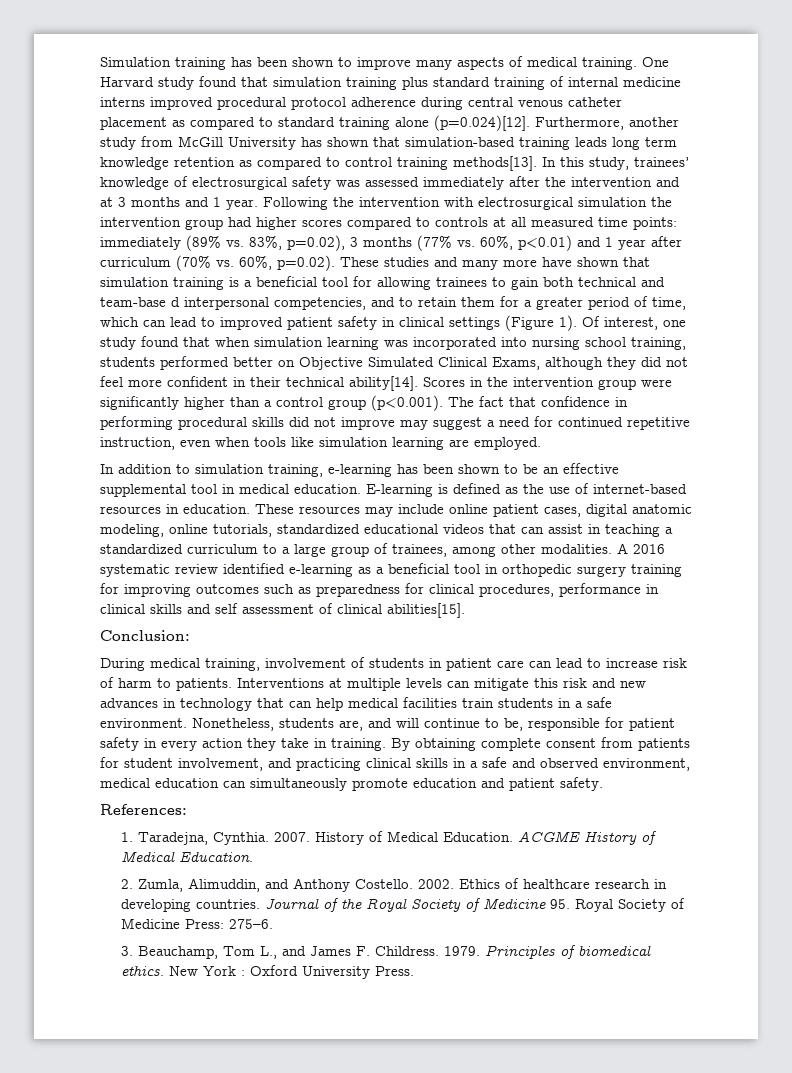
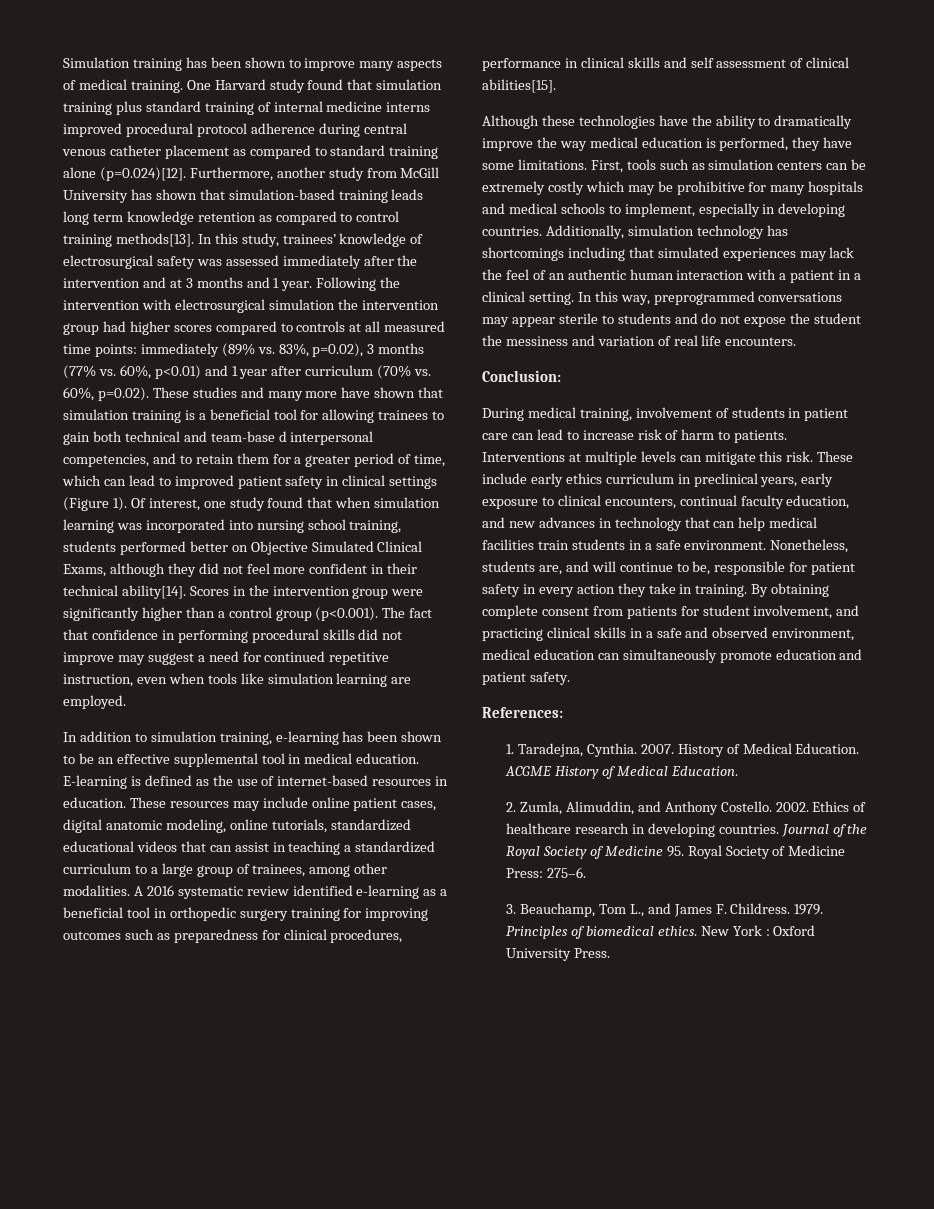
+ Although these technologies have the ability to dramatically improve the way medical education is performed, they have some limitations. First, tools such as simulation centers can be extremely costly which may be prohibitive for many hospitals and medical schools to implement, especially in developing countries. Additionally, simulation technology has shortcomings including that simulated experiences may lack the feel of an authentic human interaction with a patient in a clinical setting. In this way, preprogrammed conversations may appear sterile to students and do not expose the student the messiness and variation of real life encounters.
- Interventions at multiple levels can mitigate this risk and new advances in technology that can help medical facilities train students in a safe environment.
+ Interventions at multiple levels can mitigate this risk. These include early ethics curriculum in preclinical years, early exposure to clinical encounters, continual faculty education, and new advances in technology that can help medical facilities train students in a safe environment.

